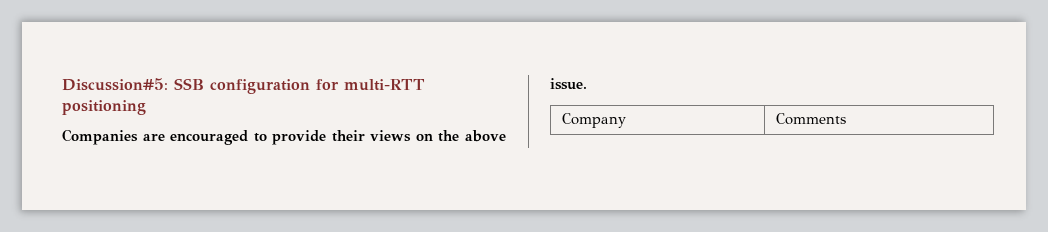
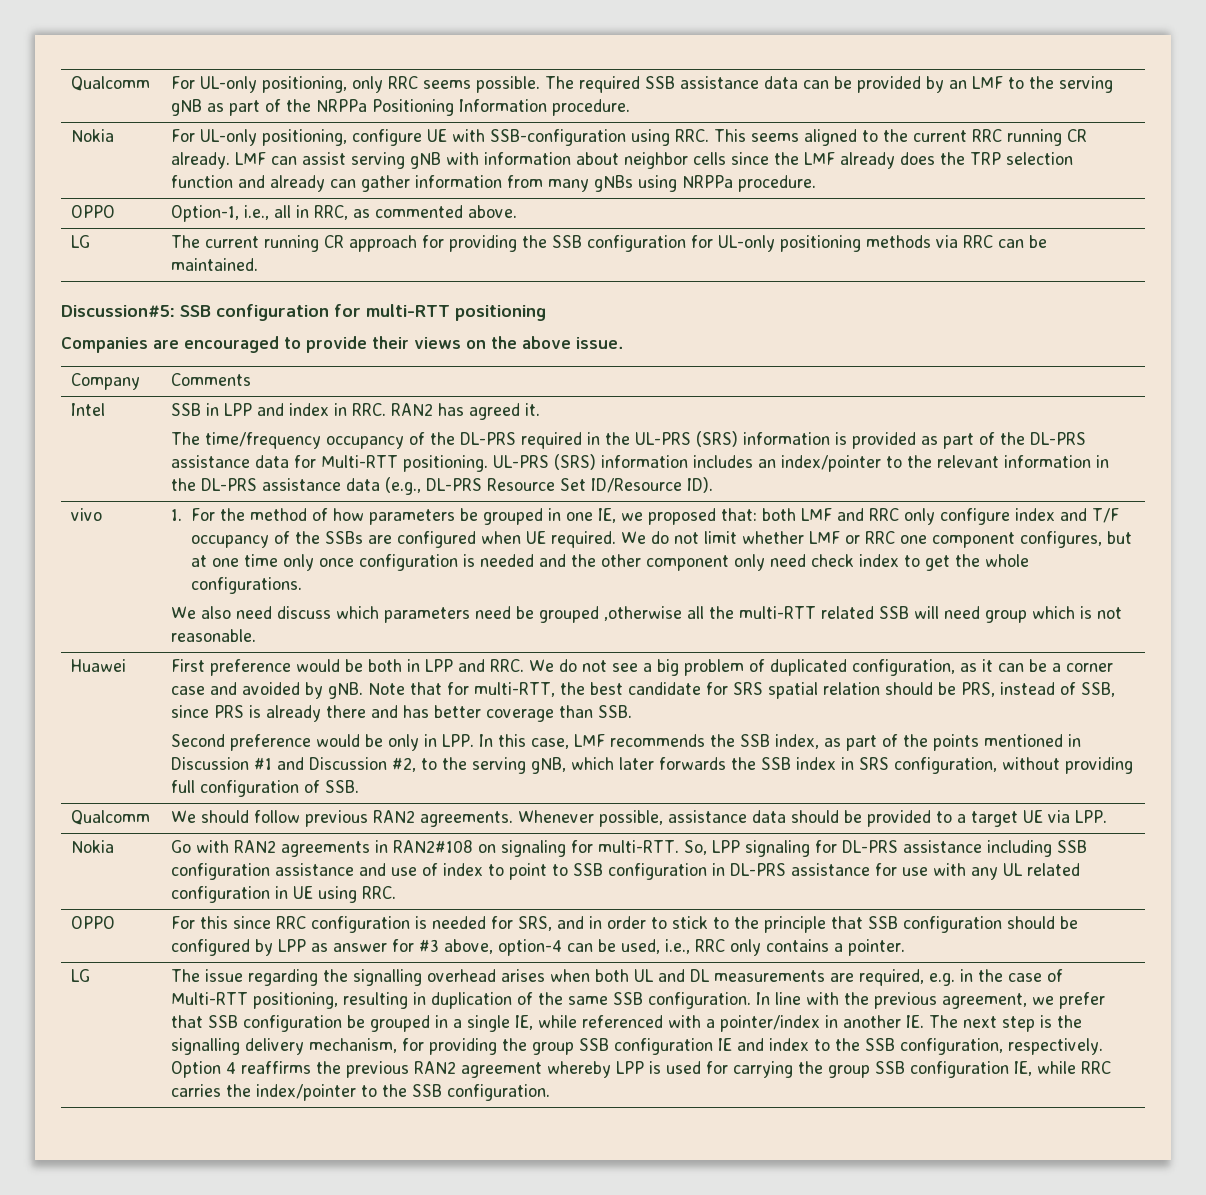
+ Qualcomm | For UL-only positioning, only RRC seems possible. The required SSB assistance data can be provided by an LMF to the serving gNB as part of the NRPPa Positioning Information procedure.
+ Nokia | For UL-only positioning, configure UE with SSB-configuration using RRC. This seems aligned to the current RRC running CR already. LMF can assist serving gNB with information about neighbor cells since the LMF already does the TRP selection function and already can gather information from many gNBs using NRPPa procedure.
+ OPPO | Option-1, i.e., all in RRC, as commented above.
+ LG | The current running CR approach for providing the SSB configuration for UL-only positioning methods via RRC can be maintained.
+ Intel | SSB in LPP and index in RRC. RAN2 has agreed it.
+ The time/frequency occupancy of the DL-PRS required in the UL-PRS (SRS) information is provided as part of the DL-PRS assistance data for Multi-RTT positioning. UL-PRS (SRS) information includes an index/pointer to the relevant information in the DL-PRS assistance data (e.g., DL-PRS Resource Set ID/Resource ID).
+ vivo | 1. For the method of how parameters be grouped in one IE, we proposed that: both LMF and RRC only configure index and T/F occupancy of the SSBs are configured when UE required. We do not limit whether LMF or RRC one component configures, but at one time only once configuration is needed and the other component only need check index to get the whole configurations.
+ We also need discuss which parameters need be grouped ,otherwise all the multi-RTT related SSB will need group which is not reasonable.
+ Huawei | First preference would be both in LPP and RRC. We do not see a big problem of duplicated configuration, as it can be a corner case and avoided by gNB. Note that for multi-RTT, the best candidate for SRS spatial relation should be PRS, instead of SSB, since PRS is already there and has better coverage than SSB.
+ Second preference would be only in LPP. In this case, LMF recommends the SSB index, as part of the points mentioned in Discussion #1 and Discussion #2, to the serving gNB, which later forwards the SSB index in SRS configuration, without providing full configuration of SSB.
+ Qualcomm | We should follow previous RAN2 agreements. Whenever possible, assistance data should be provided to a target UE via LPP.
+ Nokia | Go with RAN2 agreements in RAN2#108 on signaling for multi-RTT. So, LPP signaling for DL-PRS assistance including SSB configuration assistance and use of index to point to SSB configuration in DL-PRS assistance for use with any UL related configuration in UE using RRC.
+ OPPO | For this since RRC configuration is needed for SRS, and in order to stick to the principle that SSB configuration should be configured by LPP as answer for #3 above, option-4 can be used, i.e., RRC only contains a pointer.
+ LG | The issue regarding the signalling overhead arises when both UL and DL measurements are required, e.g. in the case of Multi-RTT positioning, resulting in duplication of the same SSB configuration. In line with the previous agreement, we prefer that SSB configuration be grouped in a single IE, while referenced with a pointer/index in another IE. The next step is the signalling delivery mechanism, for providing the group SSB configuration IE and index to the SSB configuration, respectively. Option 4 reaffirms the previous RAN2 agreement whereby LPP is used for carrying the group SSB configuration IE, while RRC carries the index/pointer to the SSB configuration.

